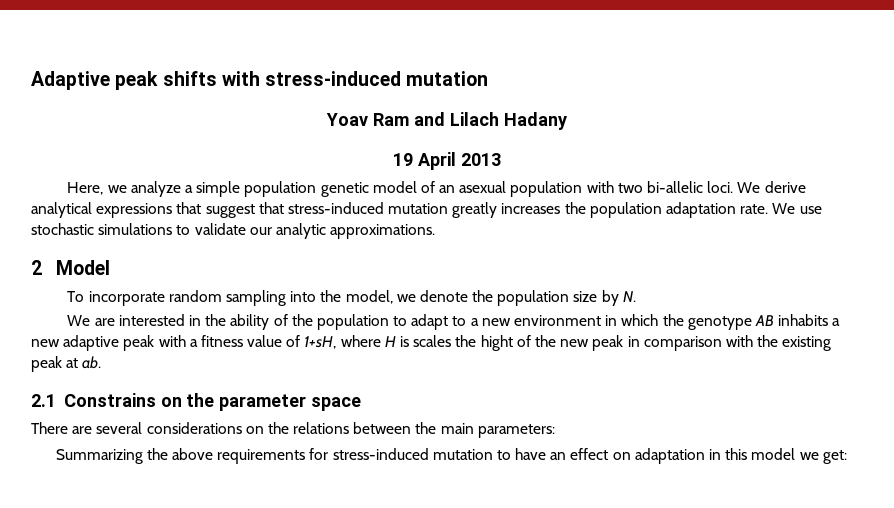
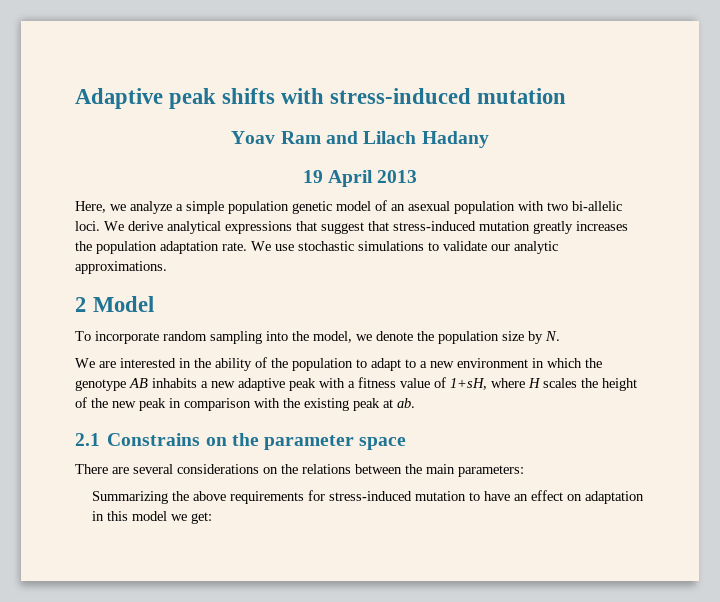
- We are interested in the ability of the population to adapt to a new environment in which the genotype AB inhabits a new adaptive peak with a fitness value of 1+sH, where H is scales the hight of the new peak in comparison with the existing peak at ab.
+ We are interested in the ability of the population to adapt to a new environment in which the genotype AB inhabits a new adaptive peak with a fitness value of 1+sH, where H scales the height of the new peak in comparison with the existing peak at ab.

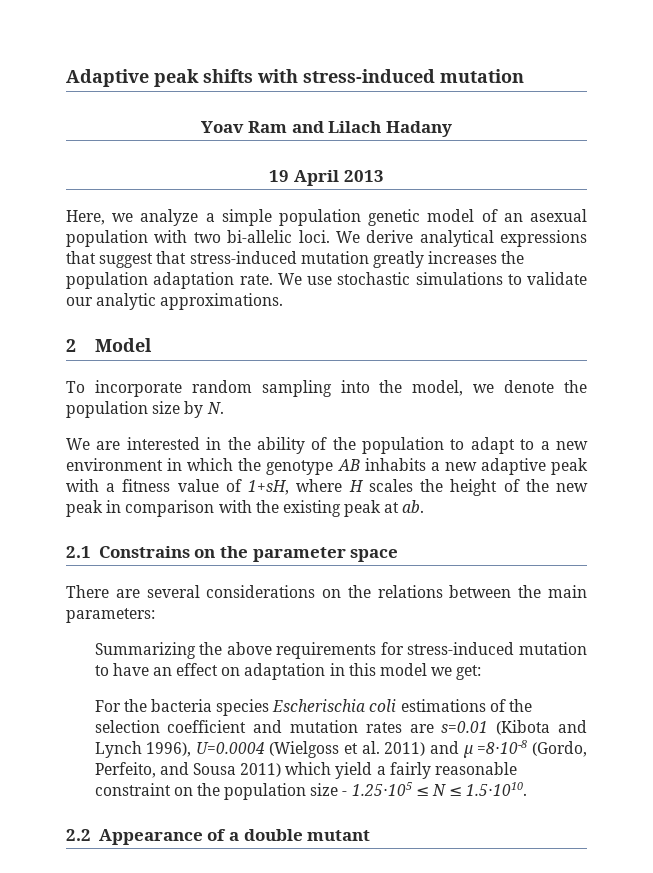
+ For the bacteria species Escherischia coli estimations of the selection coefficient and mutation rates are s=0.01 (Kibota and Lynch 1996), U=0.0004 (Wielgoss et al. 2011) and µ =8⋅10-8 (Gordo, Perfeito, and Sousa 2011) which yield a fairly reasonable constraint on the population size - 1.25⋅105 ≤ N ≤ 1.5⋅1010.
+ 2.2 Appearance of a double mutant

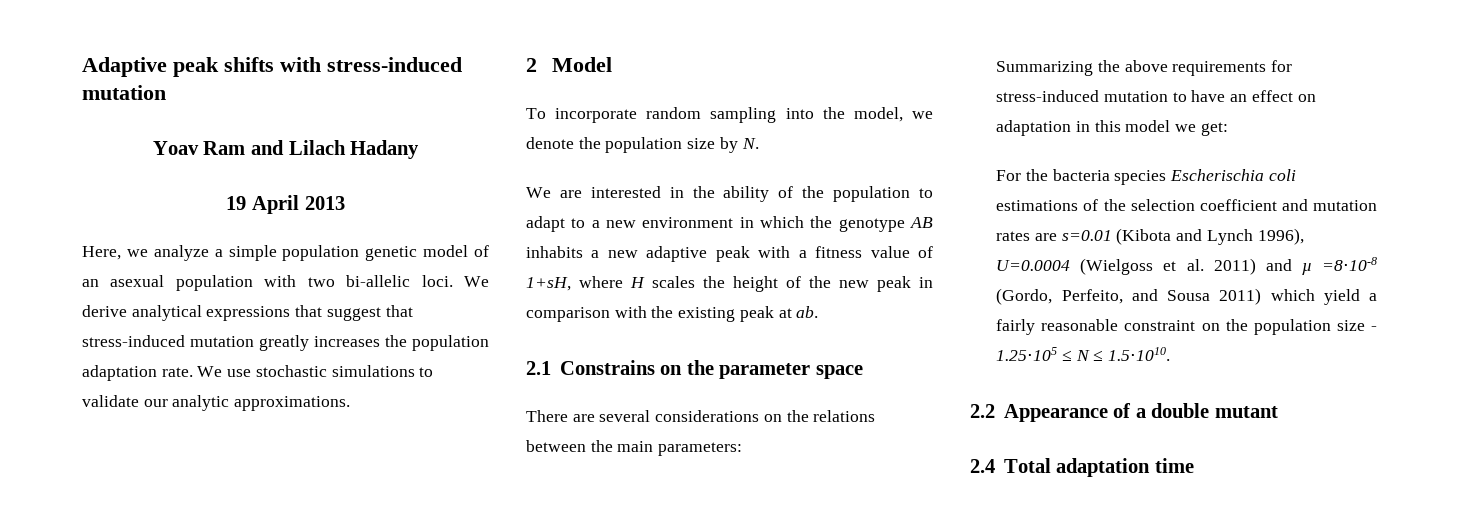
+ 2.4 Total adaptation time

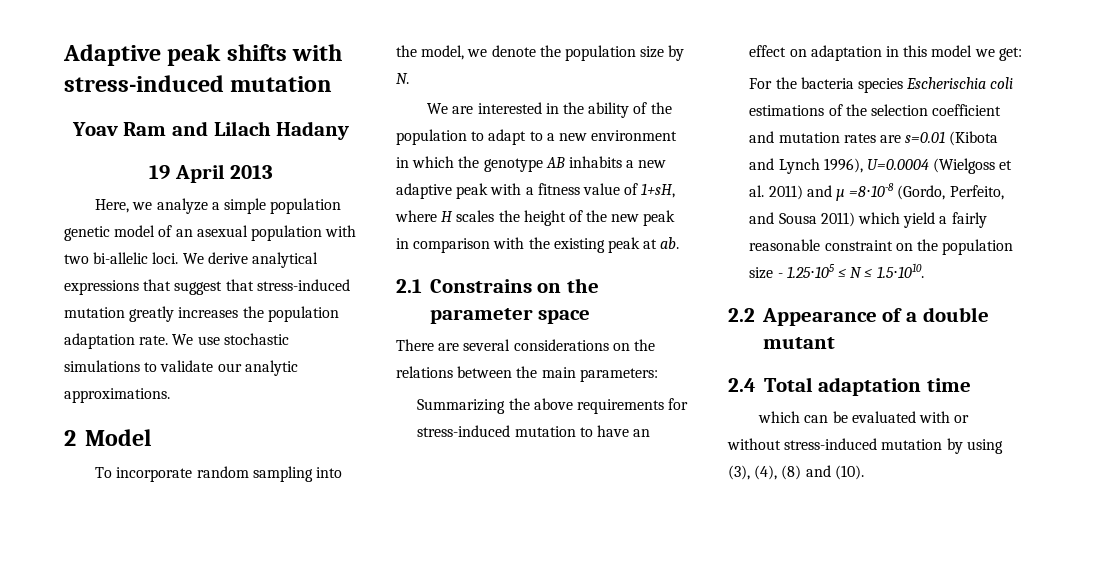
+ which can be evaluated with or without stress-induced mutation by using (3), (4), (8) and (10).

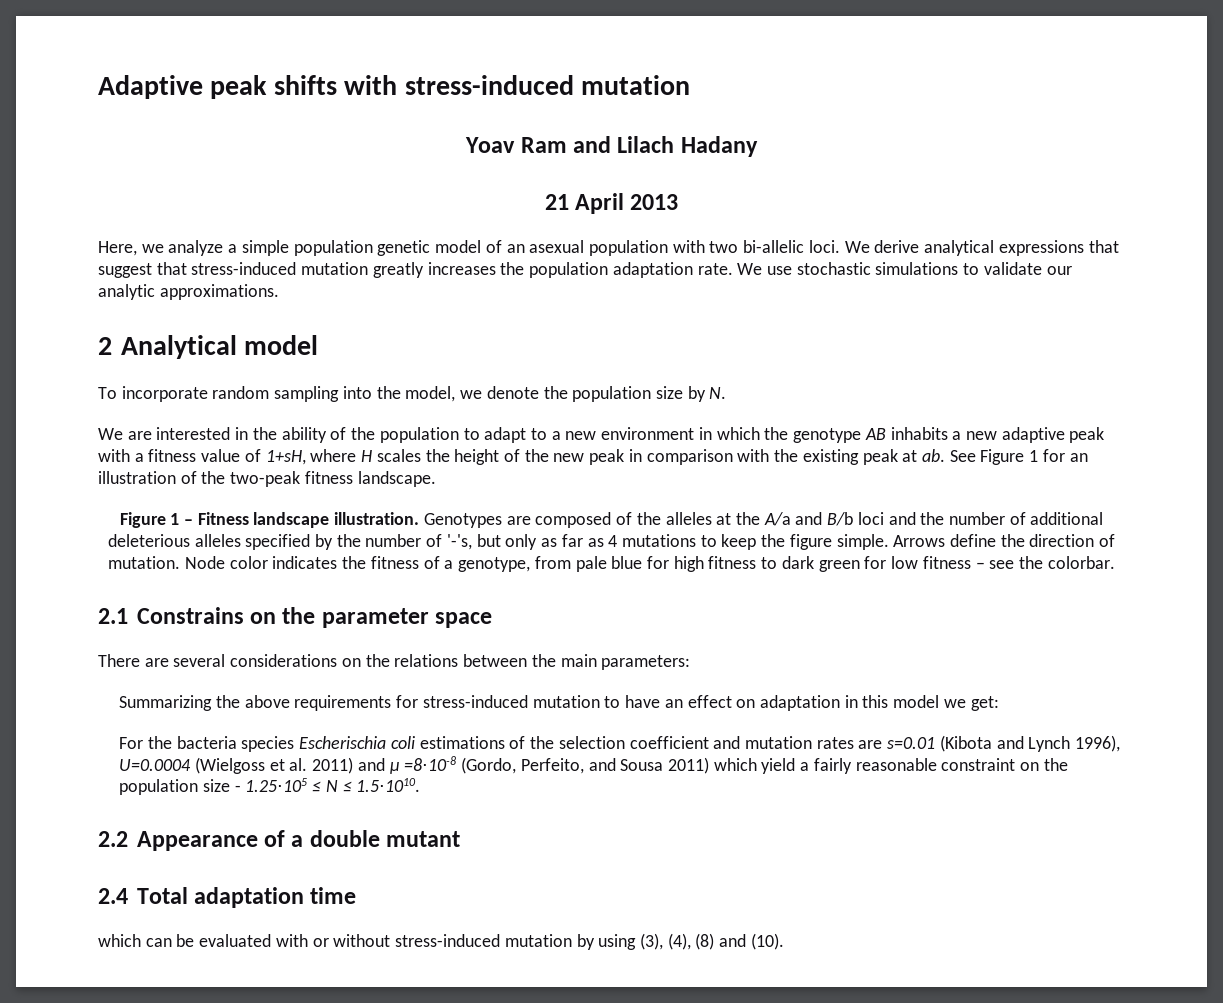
- 19 April 2013
+ 21 April 2013
- 2 Model
+ 2 Analytical model
+ See Figure 1 for an illustration of the two-peak fitness landscape.
+ Figure 1 – Fitness landscape illustration. Genotypes are composed of the alleles at the A/a and B/b loci and the number of additional deleterious alleles specified by the number of '-'s, but only as far as 4 mutations to keep the figure simple. Arrows define the direction of mutation. Node color indicates the fitness of a genotype, from pale blue for high fitness to dark green for low fitness – see the colorbar.

